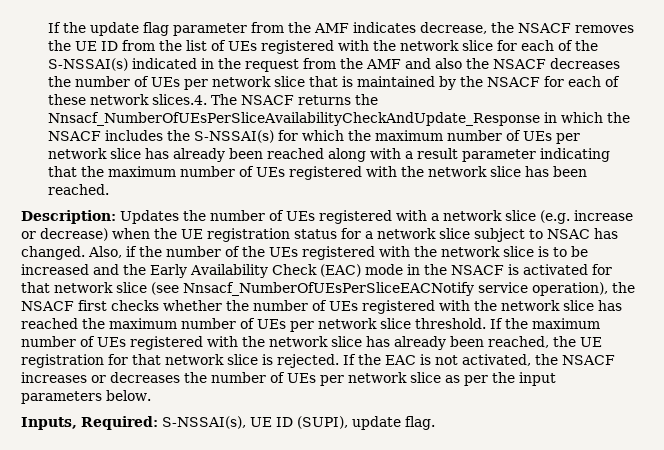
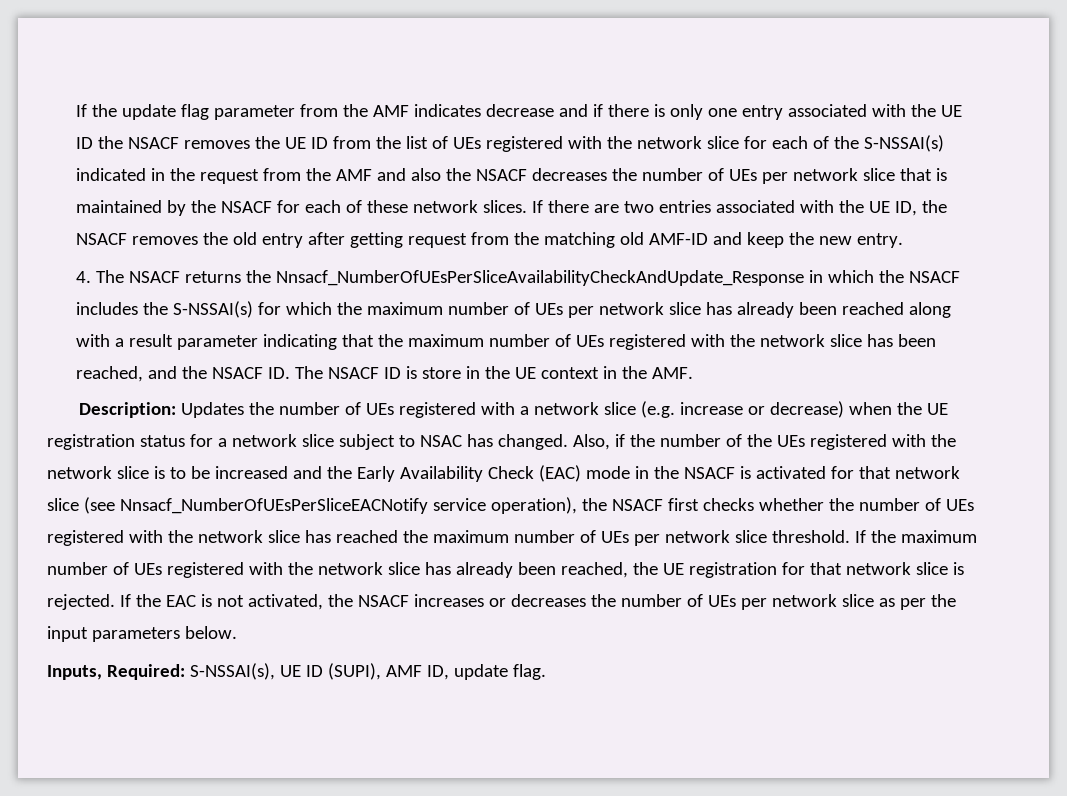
- If the update flag parameter from the AMF indicates decrease, the NSACF removes the UE ID from the list of UEs registered with the network slice for each of the S-NSSAI(s) indicated in the request from the AMF and also the NSACF decreases the number of UEs per network slice that is maintained by the NSACF for each of these network slices.4. The NSACF returns the Nnsacf_NumberOfUEsPerSliceAvailabilityCheckAndUpdate_Response in which the NSACF includes the S-NSSAI(s) for which the maximum number of UEs per network slice has already been reached along with a result parameter indicating that the maximum number of UEs registered with the network slice has been reached.
+ If the update flag parameter from the AMF indicates decrease and if there is only one entry associated with the UE ID the NSACF removes the UE ID from the list of UEs registered with the network slice for each of the S-NSSAI(s) indicated in the request from the AMF and also the NSACF decreases the number of UEs per network slice that is maintained by the NSACF for each of these network slices. If there are two entries associated with the UE ID, the NSACF removes the old entry after getting request from the matching old AMF-ID and keep the new entry.
+ 4. The NSACF returns the Nnsacf_NumberOfUEsPerSliceAvailabilityCheckAndUpdate_Response in which the NSACF includes the S-NSSAI(s) for which the maximum number of UEs per network slice has already been reached along with a result parameter indicating that the maximum number of UEs registered with the network slice has been reached, and the NSACF ID. The NSACF ID is store in the UE context in the AMF.
- Inputs, Required: S-NSSAI(s), UE ID (SUPI), update flag.
+ Inputs, Required: S-NSSAI(s), UE ID (SUPI), AMF ID, update flag.

